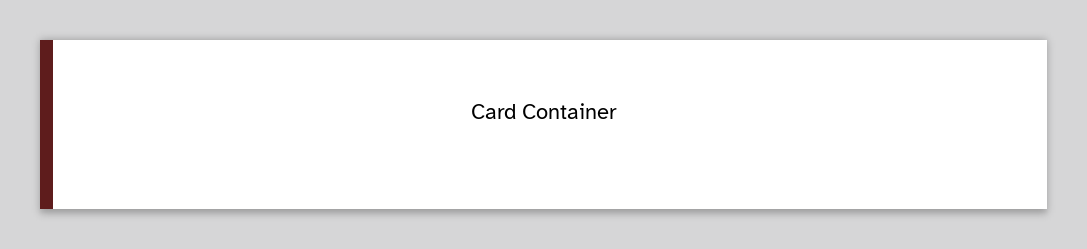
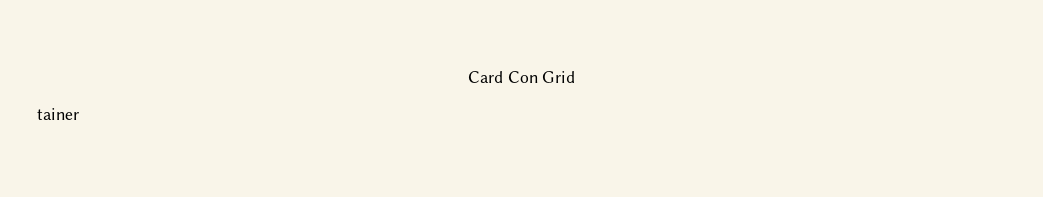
- Card Container
+ Card Con Grid
+ tainer

